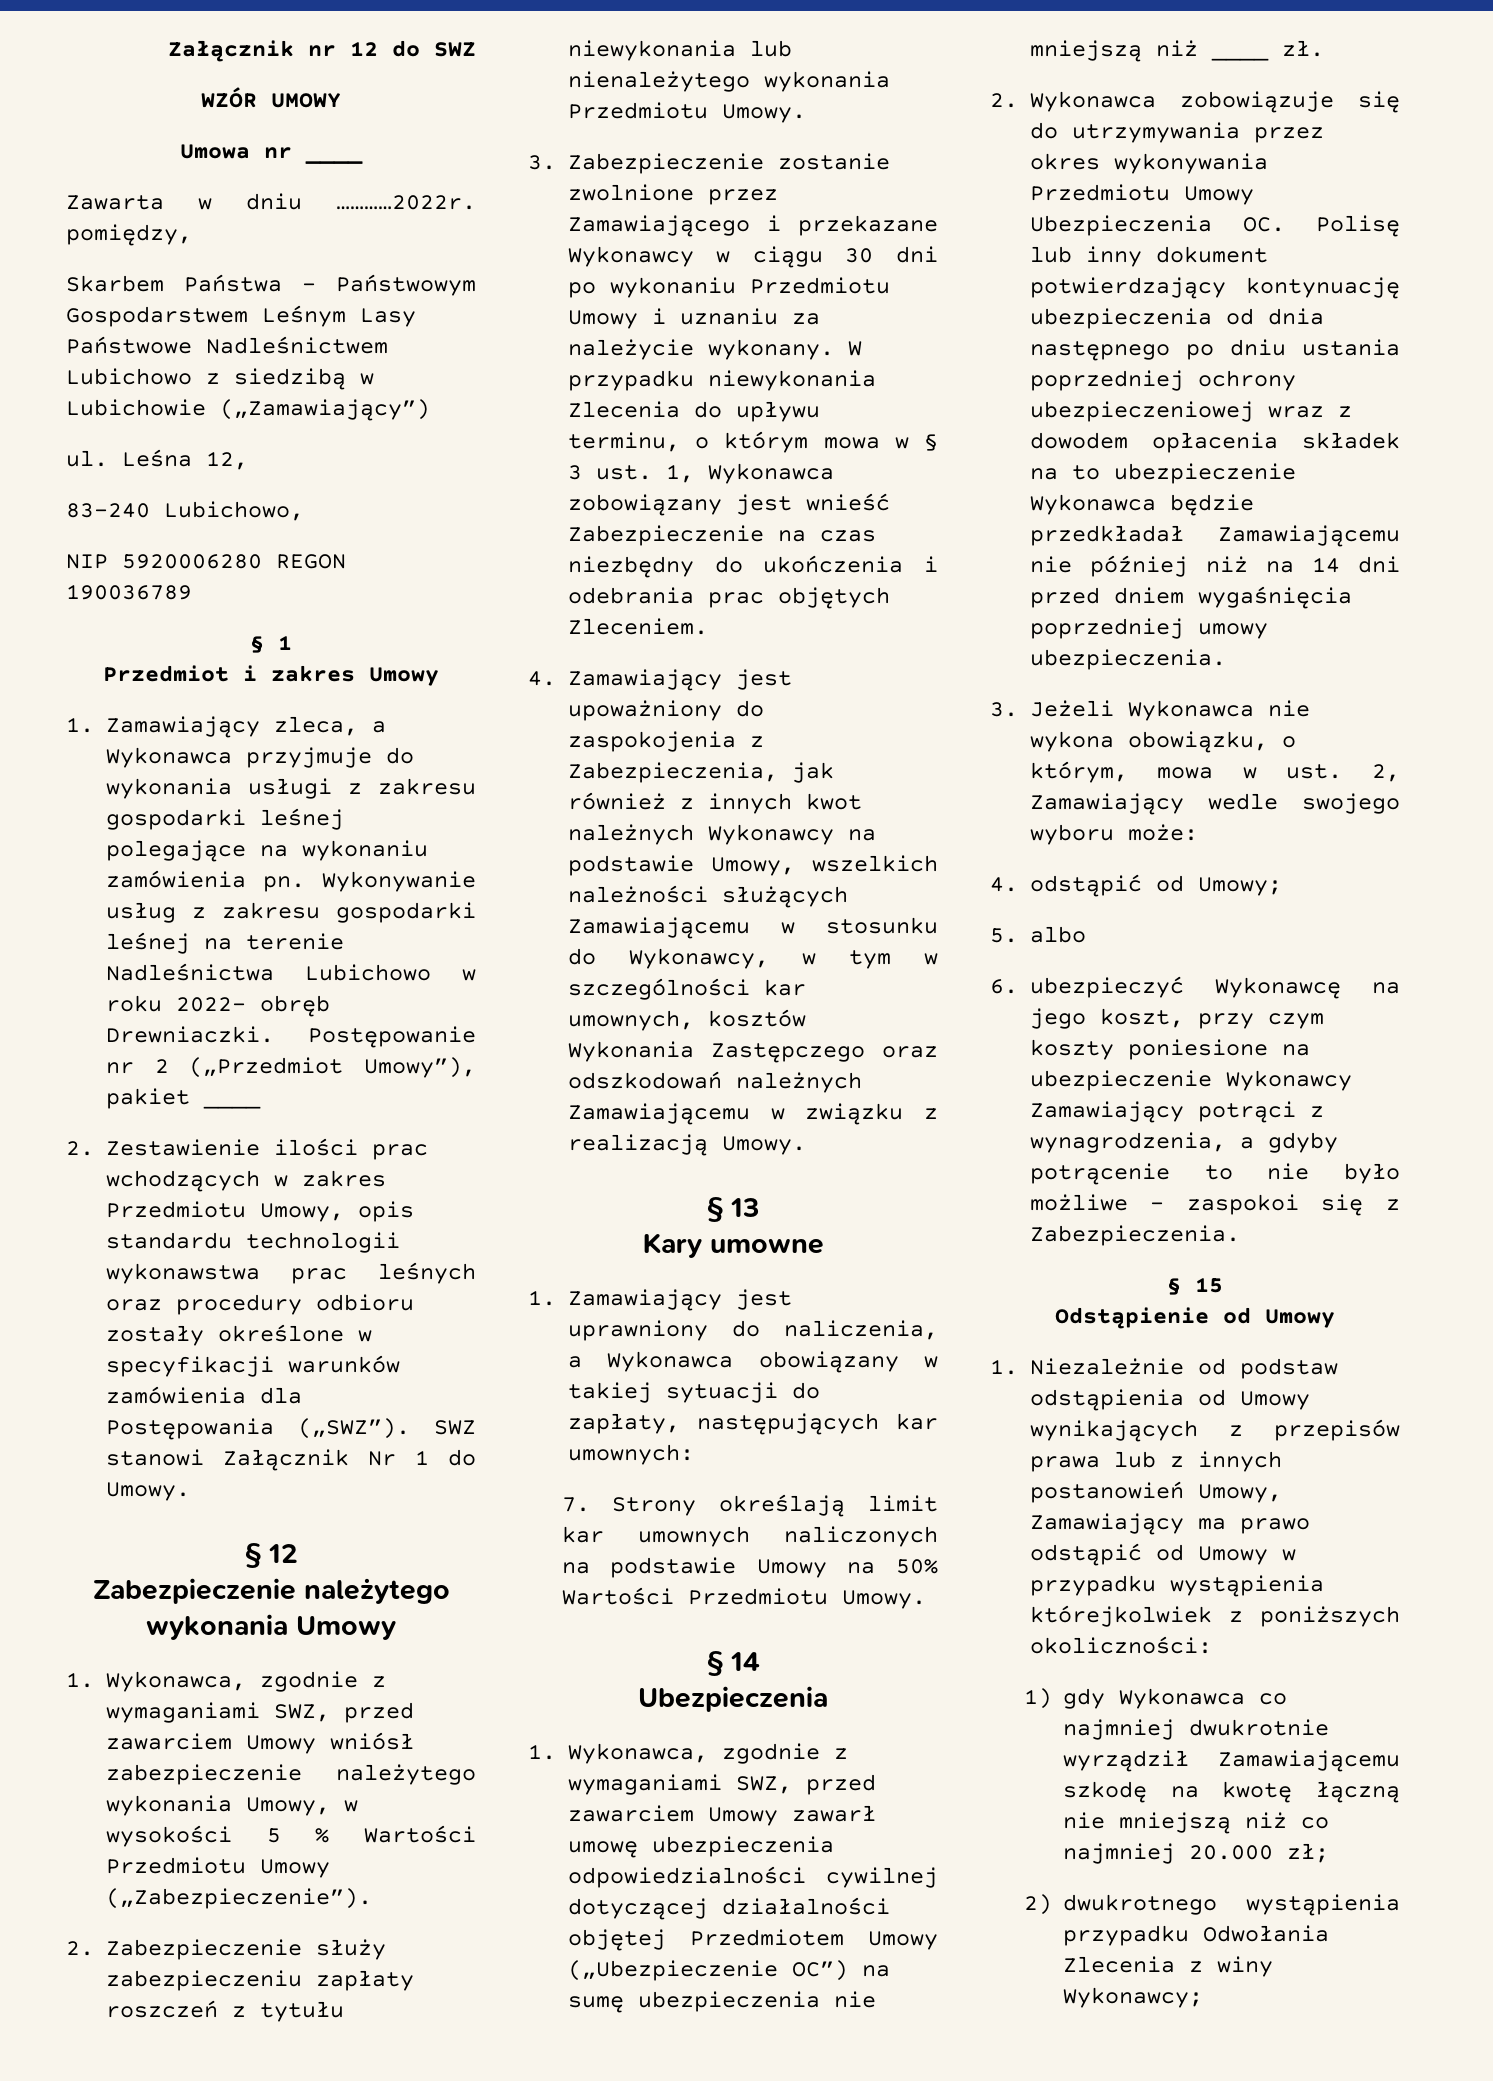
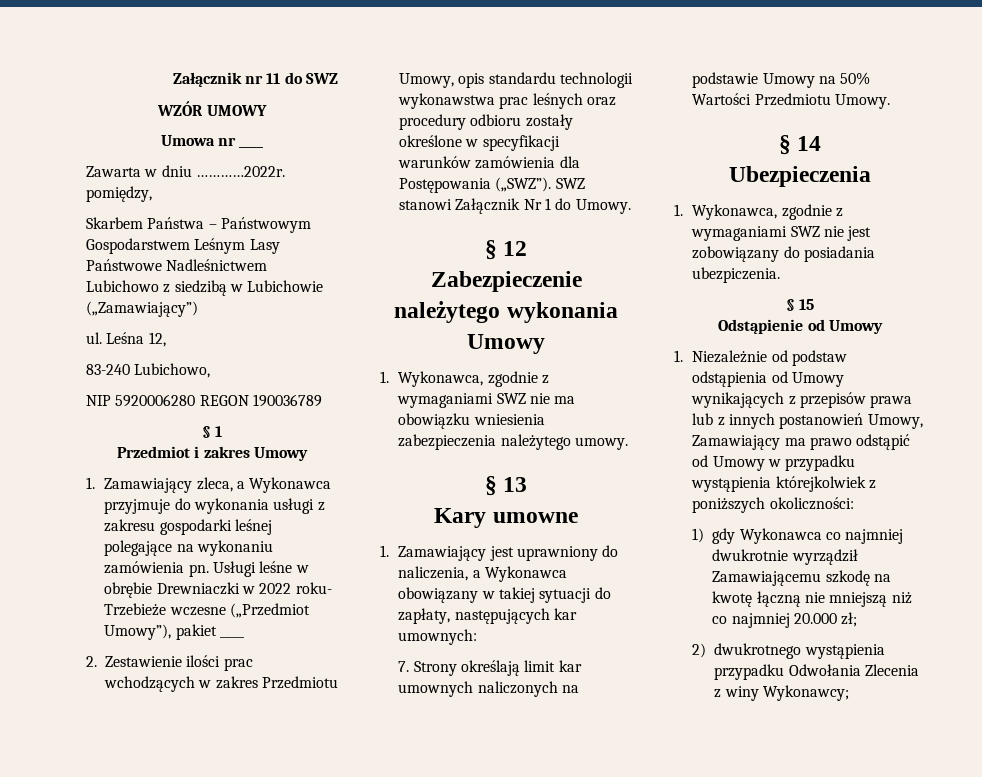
- Załącznik nr 12 do SWZ
+ Załącznik nr 11 do SWZ
- Wykonywanie usług z zakresu gospodarki leśnej na terenie Nadleśnictwa Lubichowo w roku 2022- obręb Drewniaczki. Postępowanie nr 2 („Przedmiot Umowy”), pakiet ____
+ Usługi leśne w obrębie Drewniaczki w 2022 roku- Trzebieże wczesne („Przedmiot Umowy”), pakiet ____
- 1. Wykonawca, zgodnie z wymaganiami SWZ, przed zawarciem Umowy wniósł zabezpieczenie należytego wykonania Umowy, w wysokości 5 % Wartości Przedmiotu Umowy („Zabezpieczenie”).
- 2. Zabezpieczenie służy zabezpieczeniu zapłaty roszczeń z tytułu niewykonania lub nienależytego wykonania Przedmiotu Umowy.
- 3. Zabezpieczenie zostanie zwolnione przez Zamawiającego i przekazane Wykonawcy w ciągu 30 dni po wykonaniu Przedmiotu Umowy i uznaniu za należycie wykonany. W przypadku niewykonania Zlecenia do upływu terminu, o którym mowa w § 3 ust. 1, Wykonawca zobowiązany jest wnieść Zabezpieczenie na czas niezbędny do ukończenia i odebrania prac objętych Zleceniem.
- 4. Zamawiający jest upoważniony do zaspokojenia z Zabezpieczenia, jak również z innych kwot należnych Wykonawcy na podstawie Umowy, wszelkich należności służących Zamawiającemu w stosunku do Wykonawcy, w tym w szczególności kar umownych, kosztów Wykonania Zastępczego oraz odszkodowań należnych Zamawiającemu w związku z realizacją Umowy.
+ 1. Wykonawca, zgodnie z wymaganiami SWZ nie ma obowiązku wniesienia zabezpieczenia należytego umowy.
- 1. Wykonawca, zgodnie z wymaganiami SWZ, przed zawarciem Umowy zawarł umowę ubezpieczenia odpowiedzialności cywilnej dotyczącej działalności objętej Przedmiotem Umowy („Ubezpieczenie OC”) na sumę ubezpieczenia nie mniejszą niż ____ zł.
- 2. Wykonawca zobowiązuje się do utrzymywania przez okres wykonywania Przedmiotu Umowy Ubezpieczenia OC. Polisę lub inny dokument potwierdzający kontynuację ubezpieczenia od dnia następnego po dniu ustania poprzedniej ochrony ubezpieczeniowej wraz z dowodem opłacenia składek na to ubezpieczenie Wykonawca będzie przedkładał Zamawiającemu nie później niż na 14 dni przed dniem wygaśnięcia poprzedniej umowy ubezpieczenia.
- 3. Jeżeli Wykonawca nie wykona obowiązku, o którym, mowa w ust. 2, Zamawiający wedle swojego wyboru może:
- 4. odstąpić od Umowy;
- 5. albo
- 6. ubezpieczyć Wykonawcę na jego koszt, przy czym koszty poniesione na ubezpieczenie Wykonawcy Zamawiający potrąci z wynagrodzenia, a gdyby potrącenie to nie było możliwe – zaspokoi się z Zabezpieczenia.
+ 1. Wykonawca, zgodnie z wymaganiami SWZ nie jest zobowiązany do posiadania ubezpiczenia.

